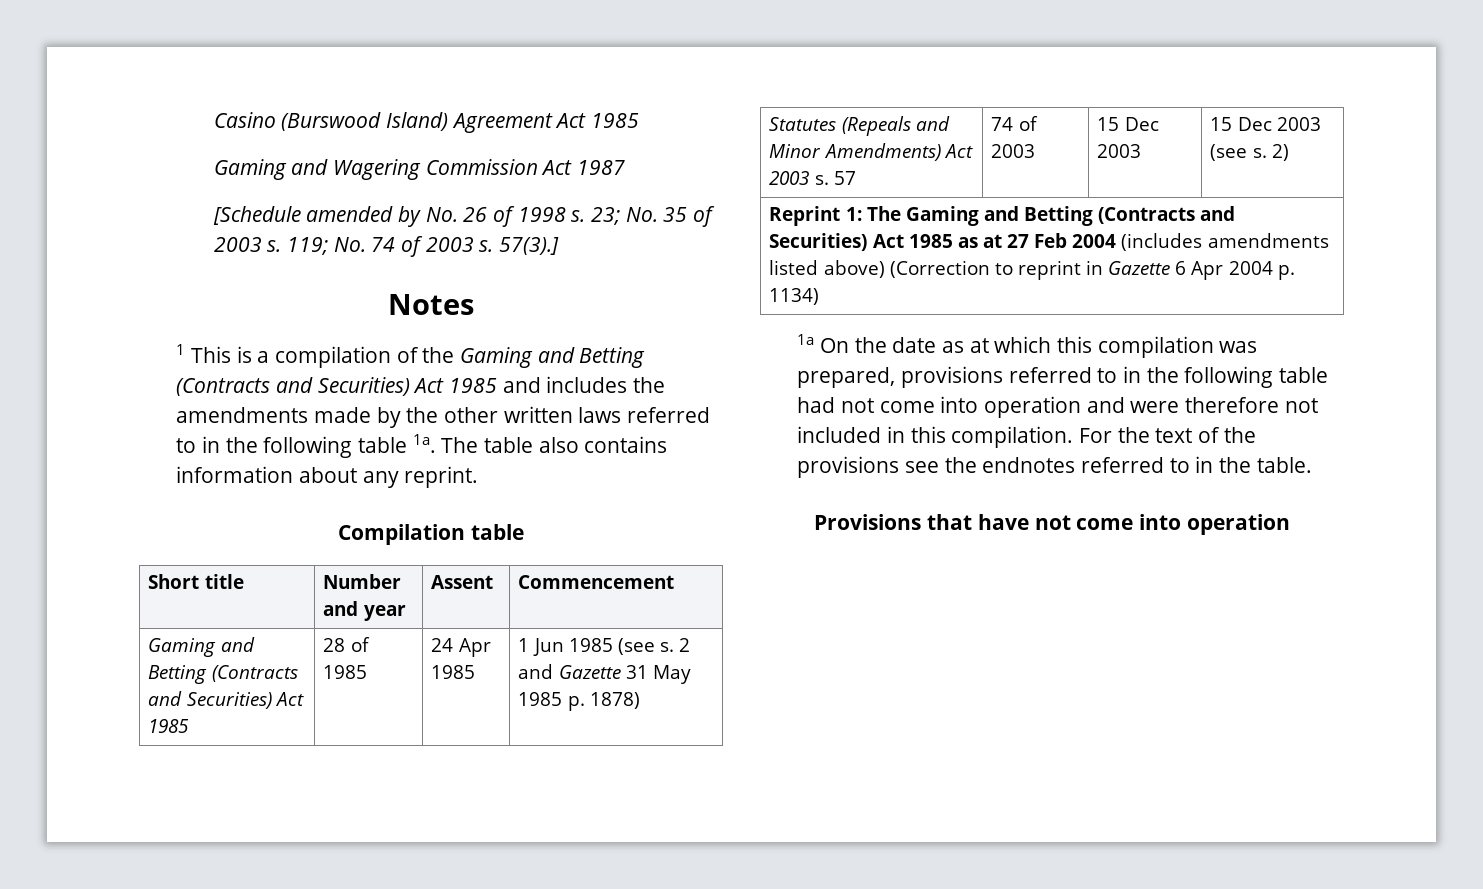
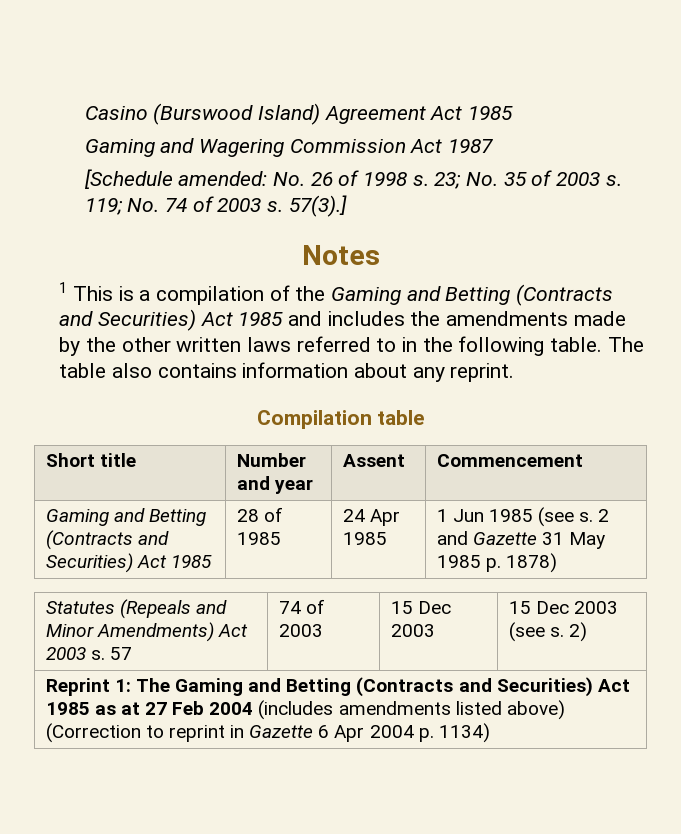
- [Schedule amended by No. 26 of 1998 s.
+ [Schedule amended: No. 26 of 1998 s.
- 1 This is a compilation of the Gaming and Betting (Contracts and Securities) Act 1985 and includes the amendments made by the other written laws referred to in the following table 1a.
+ 1 This is a compilation of the Gaming and Betting (Contracts and Securities) Act 1985 and includes the amendments made by the other written laws referred to in the following table.
- 1a On the date as at which this compilation was prepared, provisions referred to in the following table had not come into operation and were therefore not included in this compilation. For the text of the provisions see the endnotes referred to in the table.
- Provisions that have not come into operation

